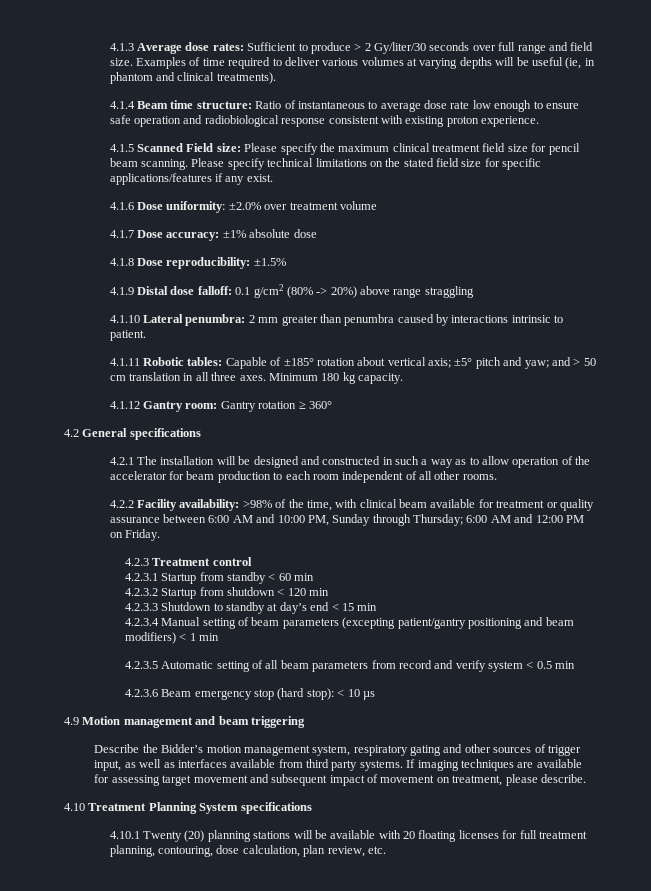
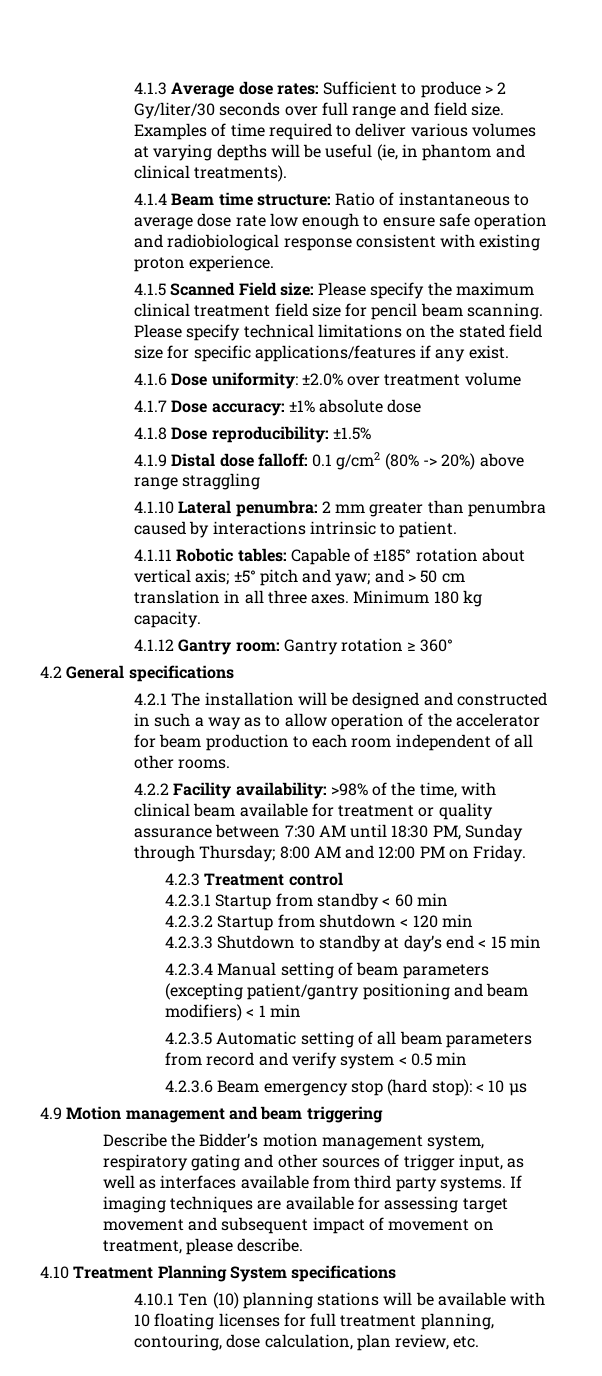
- 4.2.2 Facility availability: >98% of the time, with clinical beam available for treatment or quality assurance between 6:00 AM and 10:00 PM, Sunday through Thursday; 6:00 AM and 12:00 PM on Friday.
+ 4.2.2 Facility availability: >98% of the time, with clinical beam available for treatment or quality assurance between 7:30 AM until 18:30 PM, Sunday through Thursday; 8:00 AM and 12:00 PM on Friday.
- 4.10.1 Twenty (20) planning stations will be available with 20 floating licenses for full treatment planning, contouring, dose calculation, plan review, etc.
+ 4.10.1 Ten (10) planning stations will be available with 10 floating licenses for full treatment planning, contouring, dose calculation, plan review, etc.

